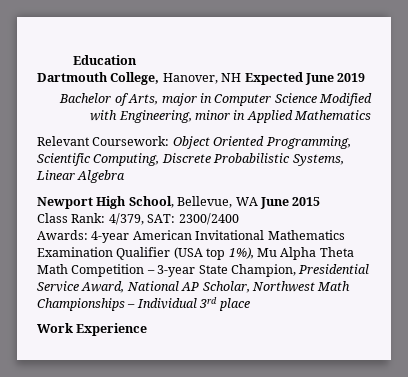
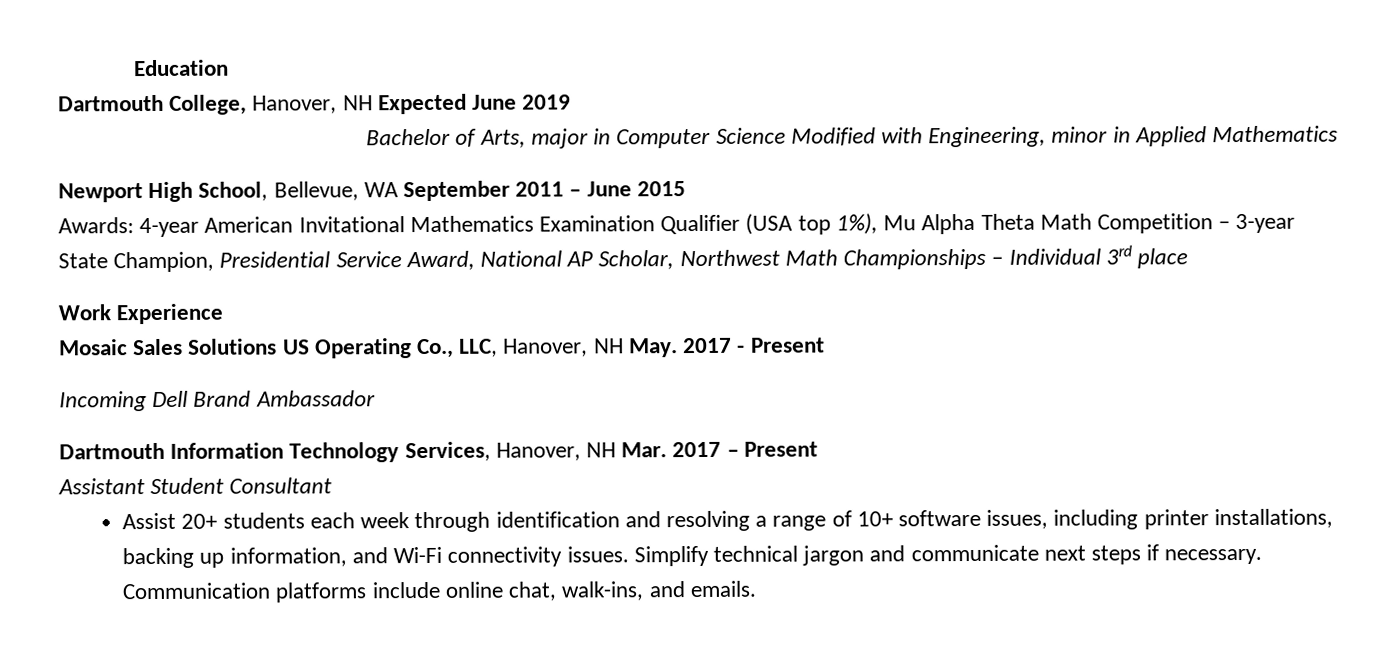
- Relevant Coursework: Object Oriented Programming, Scientific Computing, Discrete Probabilistic Systems, Linear Algebra
- Newport High School, Bellevue, WA June 2015
+ Newport High School, Bellevue, WA September 2011 – June 2015
- Class Rank: 4/379, SAT: 2300/2400
+ Mosaic Sales Solutions US Operating Co., LLC, Hanover, NH May. 2017 - Present
+ Incoming Dell Brand Ambassador
+ Dartmouth Information Technology Services, Hanover, NH Mar. 2017 – Present
+ Assistant Student Consultant
+ Assist 20+ students each week through identification and resolving a range of 10+ software issues, including printer installations, backing up information, and Wi-Fi connectivity issues. Simplify technical jargon and communicate next steps if necessary. Communication platforms include online chat, walk-ins, and emails.

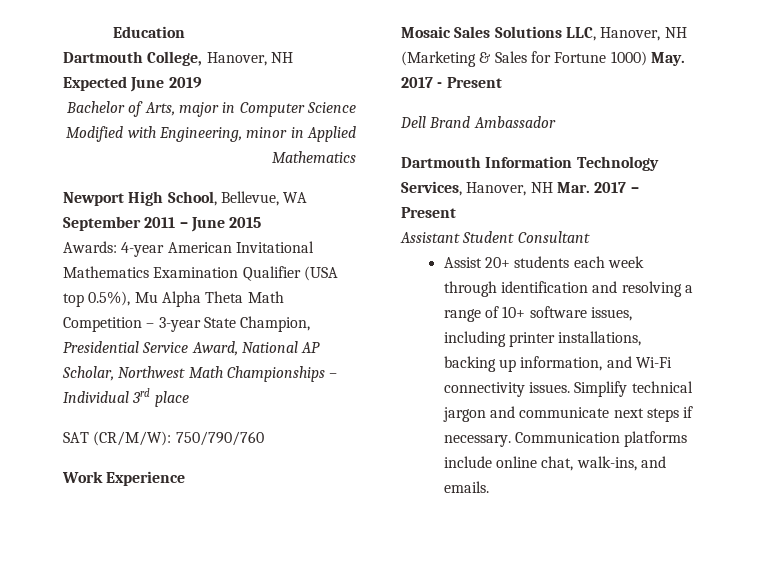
- Awards: 4-year American Invitational Mathematics Examination Qualifier (USA top 1%), Mu Alpha Theta Math Competition – 3-year State Champion, Presidential Service Award, National AP Scholar, Northwest Math Championships – Individual 3rd place
+ Awards: 4-year American Invitational Mathematics Examination Qualifier (USA top 0.5%), Mu Alpha Theta Math Competition – 3-year State Champion, Presidential Service Award, National AP Scholar, Northwest Math Championships – Individual 3rd place
+ SAT (CR/M/W): 750/790/760
- Mosaic Sales Solutions US Operating Co., LLC, Hanover, NH May. 2017 - Present
+ Mosaic Sales Solutions LLC, Hanover, NH (Marketing & Sales for Fortune 1000) May. 2017 - Present
- Incoming Dell Brand Ambassador
+ Dell Brand Ambassador

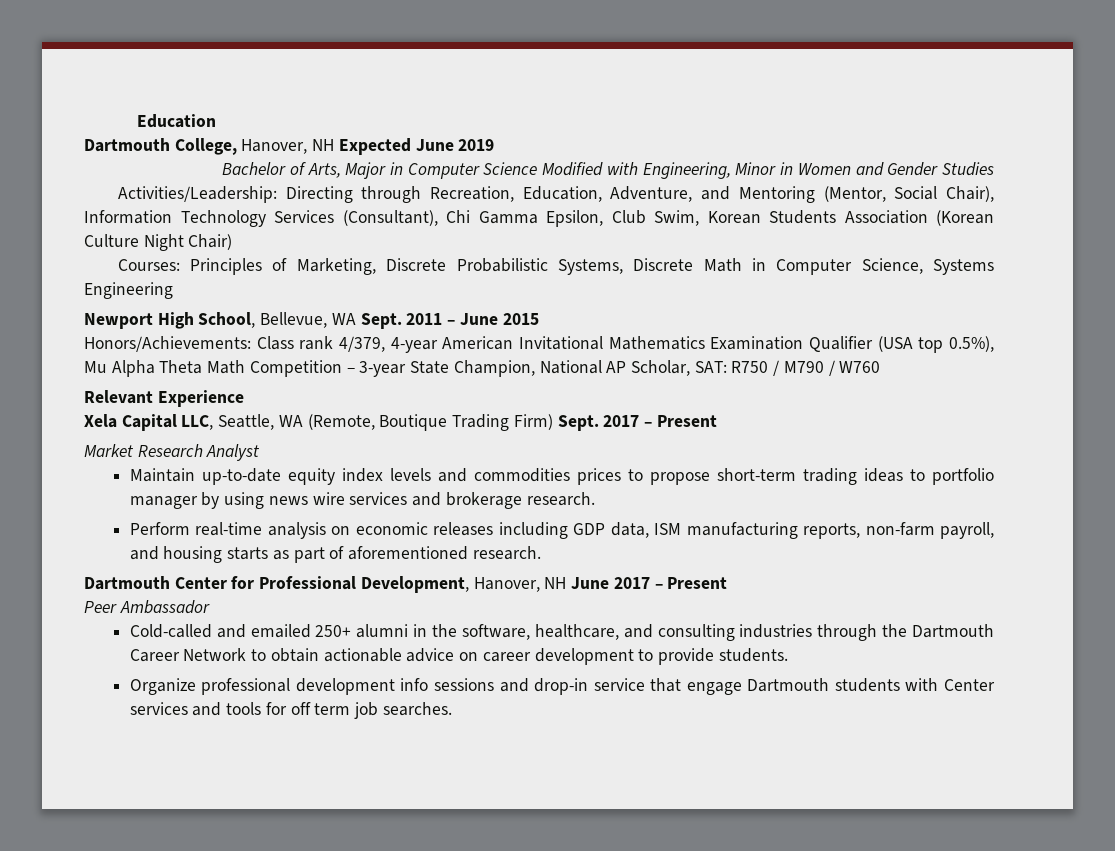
- Bachelor of Arts, major in Computer Science Modified with Engineering, minor in Applied Mathematics
+ Bachelor of Arts, Major in Computer Science Modified with Engineering, Minor in Women and Gender Studies
+ Activities/Leadership: Directing through Recreation, Education, Adventure, and Mentoring (Mentor, Social Chair), Information Technology Services (Consultant), Chi Gamma Epsilon, Club Swim, Korean Students Association (Korean Culture Night Chair)
+ Courses: Principles of Marketing, Discrete Probabilistic Systems, Discrete Math in Computer Science, Systems Engineering
- Newport High School, Bellevue, WA September 2011 – June 2015
+ Newport High School, Bellevue, WA Sept. 2011 – June 2015
- Awards: 4-year American Invitational Mathematics Examination Qualifier (USA top 0.5%), Mu Alpha Theta Math Competition – 3-year State Champion, Presidential Service Award, National AP Scholar, Northwest Math Championships – Individual 3rd place
- SAT (CR/M/W): 750/790/760
- Work Experience
- Mosaic Sales Solutions LLC, Hanover, NH (Marketing & Sales for Fortune 1000) May. 2017 - Present
- Dell Brand Ambassador
- Dartmouth Information Technology Services, Hanover, NH Mar. 2017 – Present
- Assistant Student Consultant
- Assist 20+ students each week through identification and resolving a range of 10+ software issues, including printer installations, backing up information, and Wi-Fi connectivity issues. Simplify technical jargon and communicate next steps if necessary. Communication platforms include online chat, walk-ins, and emails.
+ Honors/Achievements: Class rank 4/379, 4-year American Invitational Mathematics Examination Qualifier (USA top 0.5%), Mu Alpha Theta Math Competition – 3-year State Champion, National AP Scholar, SAT: R750 / M790 / W760
+ Relevant Experience
+ Xela Capital LLC, Seattle, WA (Remote, Boutique Trading Firm) Sept. 2017 – Present
+ Market Research Analyst
+ Maintain up-to-date equity index levels and commodities prices to propose short-term trading ideas to portfolio manager by using news wire services and brokerage research.
+ Perform real-time analysis on economic releases including GDP data, ISM manufacturing reports, non-farm payroll, and housing starts as part of aforementioned research.
+ Dartmouth Center for Professional Development, Hanover, NH June 2017 – Present
+ Peer Ambassador
+ Cold-called and emailed 250+ alumni in the software, healthcare, and consulting industries through the Dartmouth Career Network to obtain actionable advice on career development to provide students.
+ Organize professional development info sessions and drop-in service that engage Dartmouth students with Center services and tools for off term job searches.

